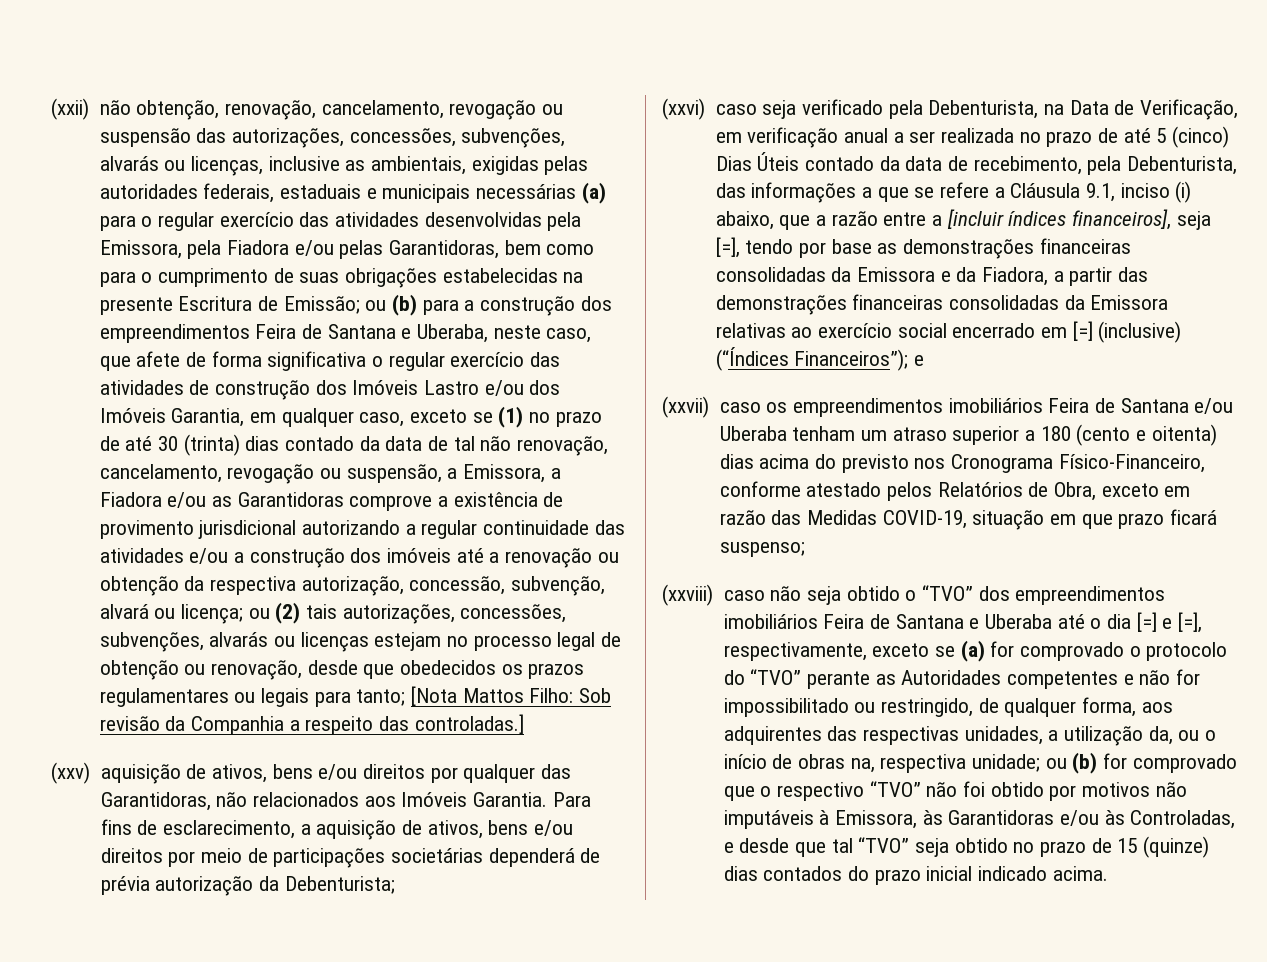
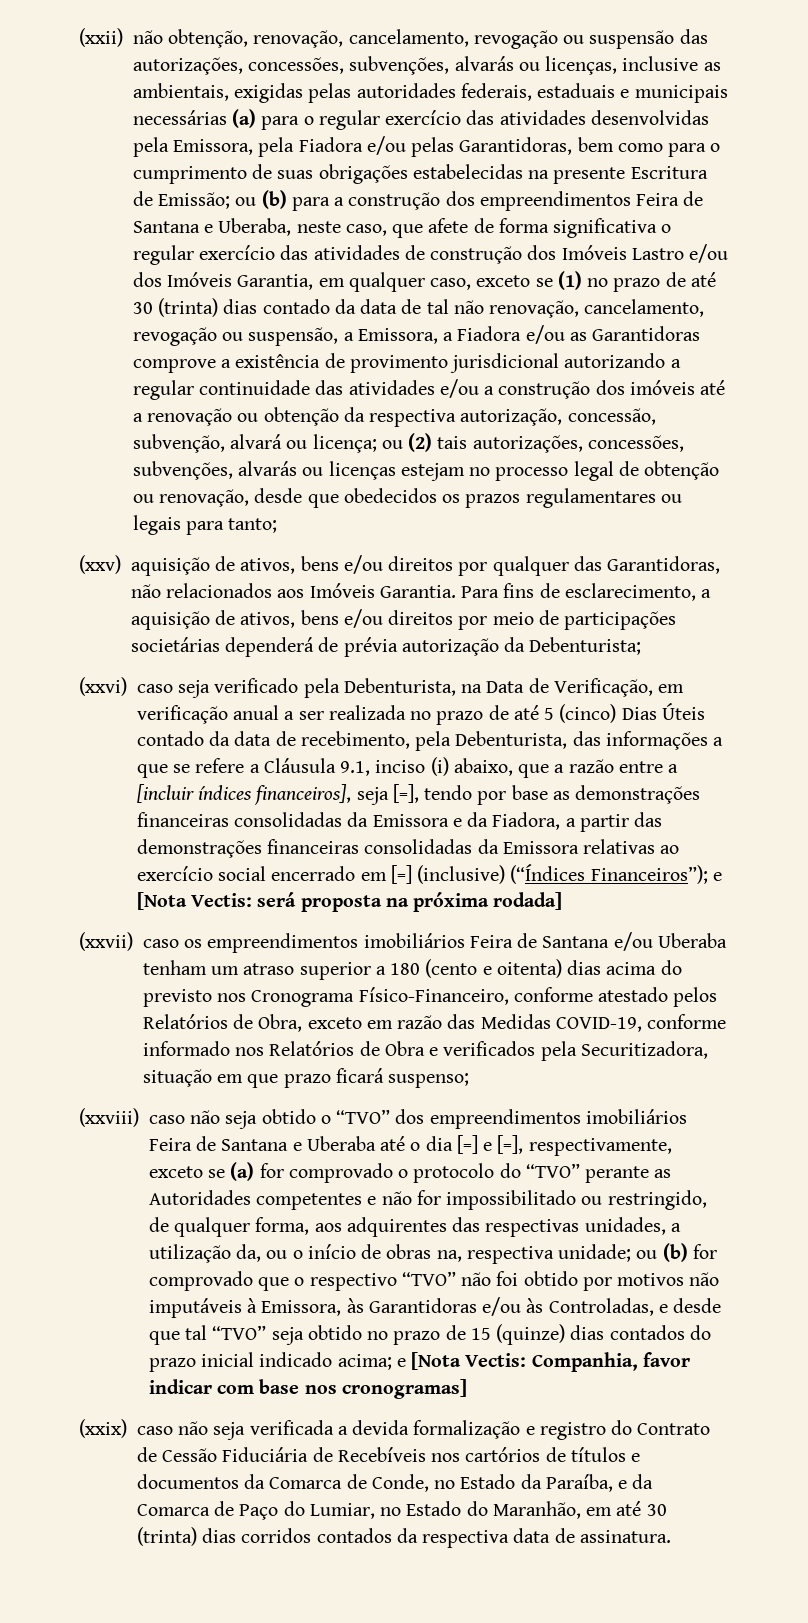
- [Nota Mattos Filho: Sob revisão da Companhia a respeito das controladas.]
- (xxvi) caso seja verificado pela Debenturista, na Data de Verificação, em verificação anual a ser realizada no prazo de até 5 (cinco) Dias Úteis contado da data de recebimento, pela Debenturista, das informações a que se refere a Cláusula 9.1, inciso (i) abaixo, que a razão entre a [incluir índices financeiros], seja [=], tendo por base as demonstrações financeiras consolidadas da Emissora e da Fiadora, a partir das demonstrações financeiras consolidadas da Emissora relativas ao exercício social encerrado em [=] (inclusive) (“Índices Financeiros”); e
+ (xxvi) caso seja verificado pela Debenturista, na Data de Verificação, em verificação anual a ser realizada no prazo de até 5 (cinco) Dias Úteis contado da data de recebimento, pela Debenturista, das informações a que se refere a Cláusula 9.1, inciso (i) abaixo, que a razão entre a [incluir índices financeiros], seja [=], tendo por base as demonstrações financeiras consolidadas da Emissora e da Fiadora, a partir das demonstrações financeiras consolidadas da Emissora relativas ao exercício social encerrado em [=] (inclusive) (“Índices Financeiros”); e [Nota Vectis: será proposta na próxima rodada]
- (xxvii) caso os empreendimentos imobiliários Feira de Santana e/ou Uberaba tenham um atraso superior a 180 (cento e oitenta) dias acima do previsto nos Cronograma Físico-Financeiro, conforme atestado pelos Relatórios de Obra, exceto em razão das Medidas COVID-19, situação em que prazo ficará suspenso;
+ (xxvii) caso os empreendimentos imobiliários Feira de Santana e/ou Uberaba tenham um atraso superior a 180 (cento e oitenta) dias acima do previsto nos Cronograma Físico-Financeiro, conforme atestado pelos Relatórios de Obra, exceto em razão das Medidas COVID-19, conforme informado nos Relatórios de Obra e verificados pela Securitizadora, situação em que prazo ficará suspenso;
- ou (b) for comprovado que o respectivo “TVO” não foi obtido por motivos não imputáveis à Emissora, às Garantidoras e/ou às Controladas, e desde que tal “TVO” seja obtido no prazo de 15 (quinze) dias contados do prazo inicial indicado acima.
+ ou (b) for comprovado que o respectivo “TVO” não foi obtido por motivos não imputáveis à Emissora, às Garantidoras e/ou às Controladas, e desde que tal “TVO” seja obtido no prazo de 15 (quinze) dias contados do prazo inicial indicado acima; e [Nota Vectis: Companhia, favor indicar com base nos cronogramas]
+ (xxix) caso não seja verificada a devida formalização e registro do Contrato de Cessão Fiduciária de Recebíveis nos cartórios de títulos e documentos da Comarca de Conde, no Estado da Paraíba, e da Comarca de Paço do Lumiar, no Estado do Maranhão, em até 30 (trinta) dias corridos contados da respectiva data de assinatura.

